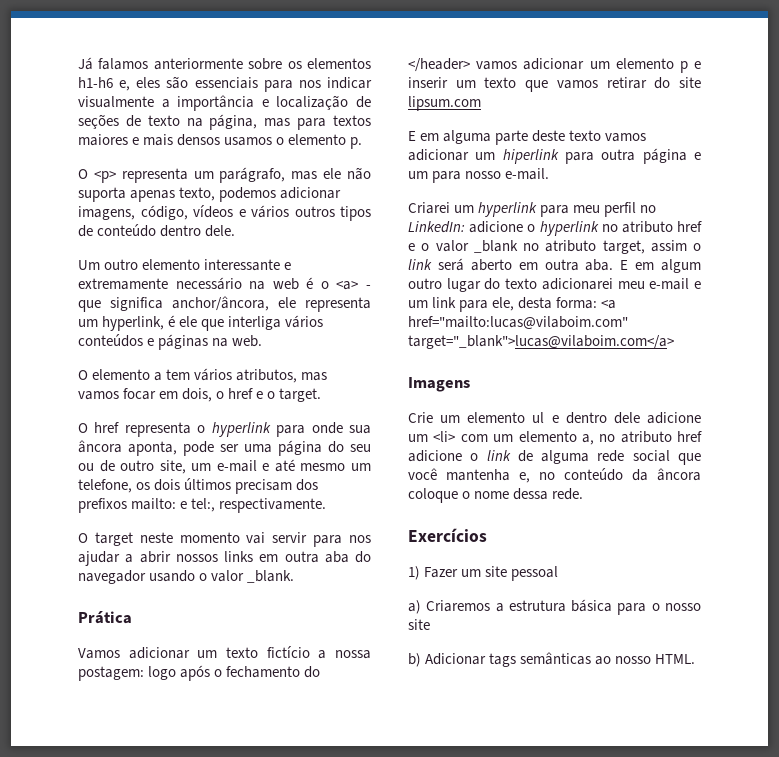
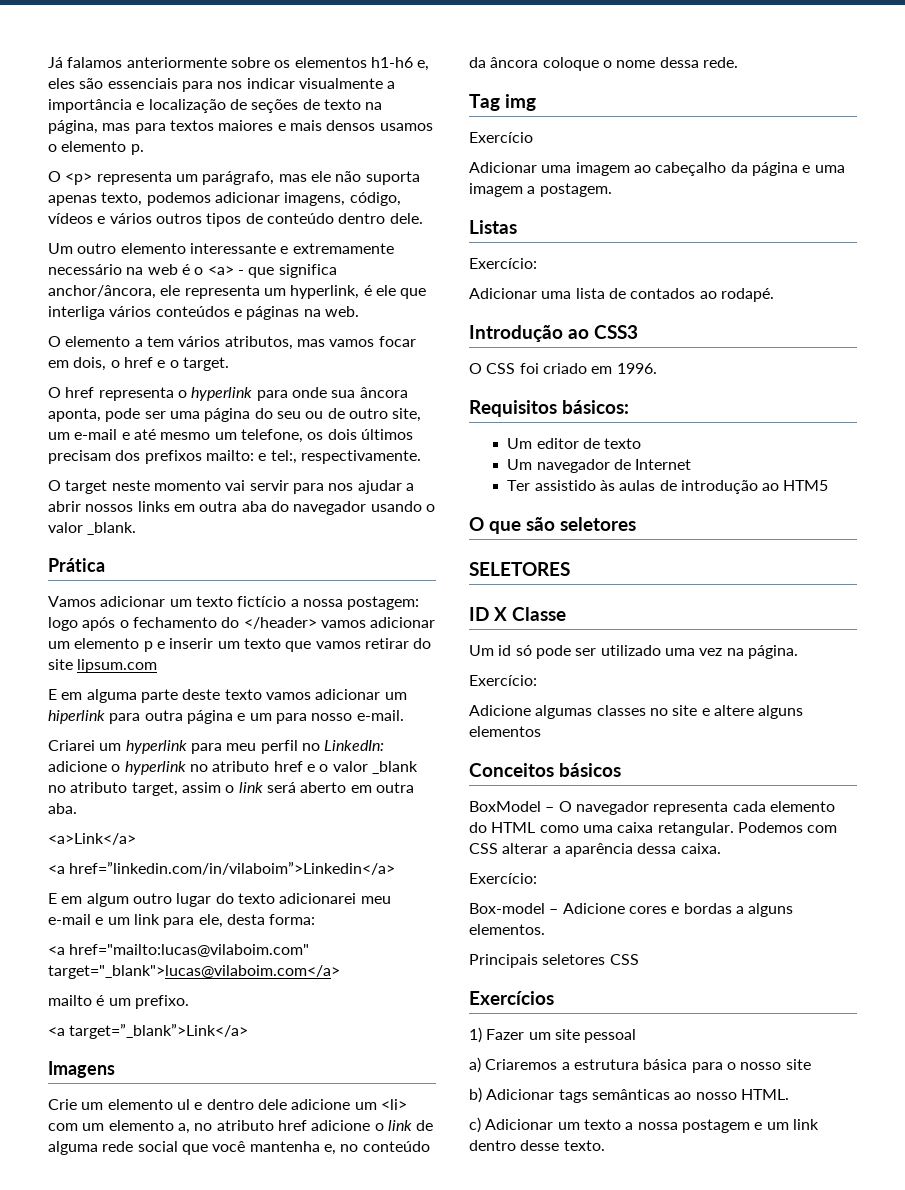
- Criarei um hyperlink para meu perfil no LinkedIn: adicione o hyperlink no atributo href e o valor _blank no atributo target, assim o link será aberto em outra aba. E em algum outro lugar do texto adicionarei meu e-mail e um link para ele, desta forma: <a href="mailto:lucas@vilaboim.com" target="_blank">lucas@vilaboim.com</a>
+ Criarei um hyperlink para meu perfil no LinkedIn: adicione o hyperlink no atributo href e o valor _blank no atributo target, assim o link será aberto em outra aba.
+ <a>Link</a>
+ <a href=”linkedin.com/in/vilaboim”>Linkedin</a>
+ E em algum outro lugar do texto adicionarei meu e-mail e um link para ele, desta forma:
+ <a href="mailto:lucas@vilaboim.com" target="_blank">lucas@vilaboim.com</a>
+ mailto é um prefixo.
+ <a target=”_blank”>Link</a>
+ Tag img
+ Exercício
+ Adicionar uma imagem ao cabeçalho da página e uma imagem a postagem.
+ Listas
+ Exercício:
+ Adicionar uma lista de contados ao rodapé.
+ Introdução ao CSS3
+ O CSS foi criado em 1996.
+ Requisitos básicos:
+ Um editor de texto
+ Um navegador de Internet
+ Ter assistido às aulas de introdução ao HTM5
+ O que são seletores
+ SELETORES
+ ID X Classe
+ Um id só pode ser utilizado uma vez na página.
+ Exercício:
+ Adicione algumas classes no site e altere alguns elementos
+ Conceitos básicos
+ BoxModel – O navegador representa cada elemento do HTML como uma caixa retangular. Podemos com CSS alterar a aparência dessa caixa.
+ Exercício:
+ Box-model – Adicione cores e bordas a alguns elementos.
+ Principais seletores CSS
+ c) Adicionar um texto a nossa postagem e um link dentro desse texto.

